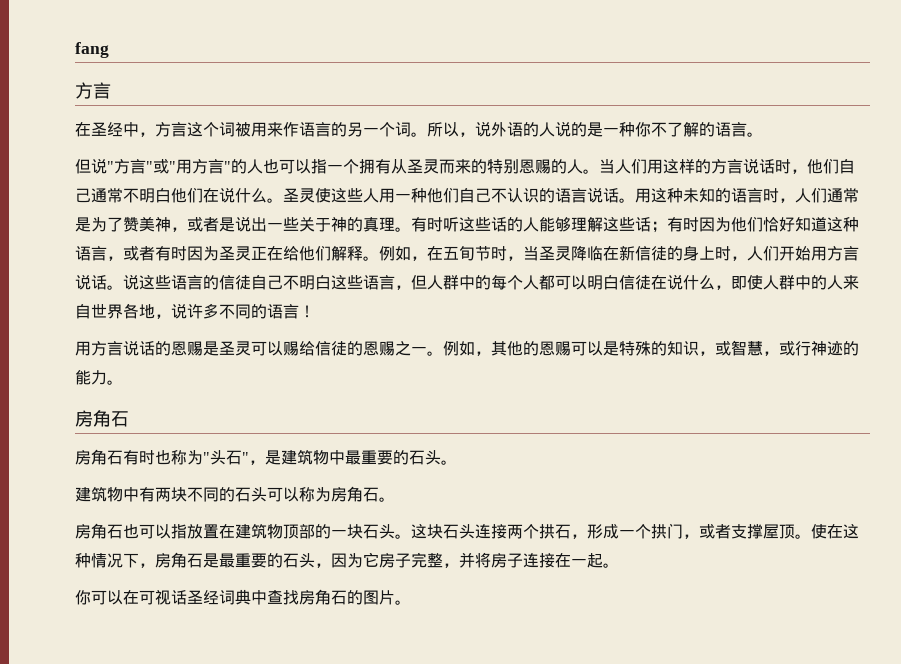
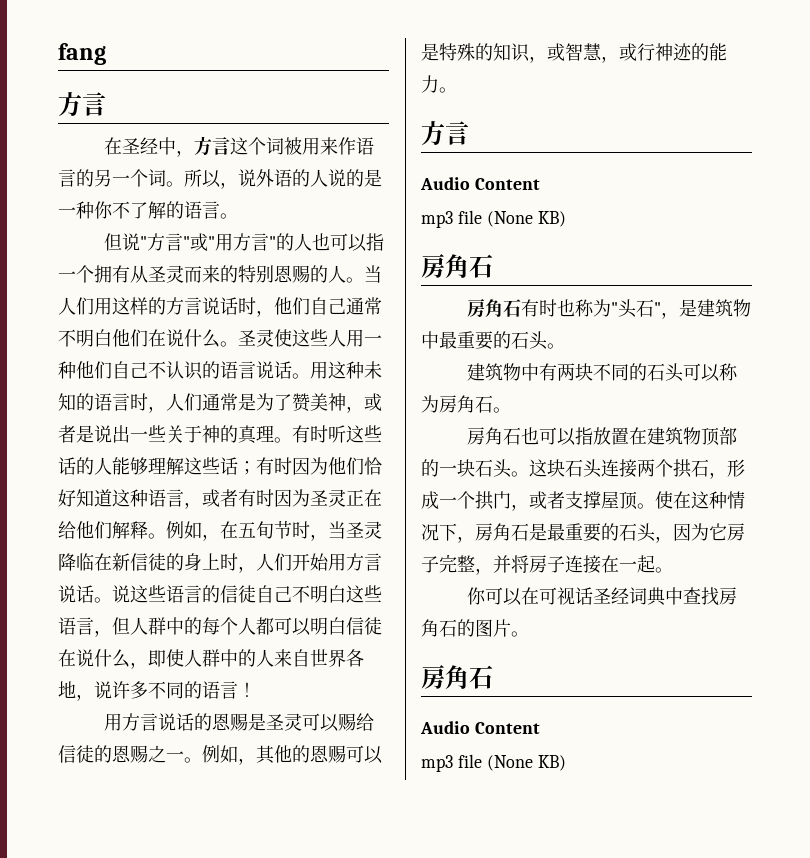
  例如，其他的恩赐可以是特殊的知识，或智慧，或行神迹的能力。
+ 方言
+ Audio Content
+ mp3 file (None KB)
  你可以在可视话圣经词典中查找房角石的图片。
+ 房角石
+ Audio Content
+ mp3 file (None KB)

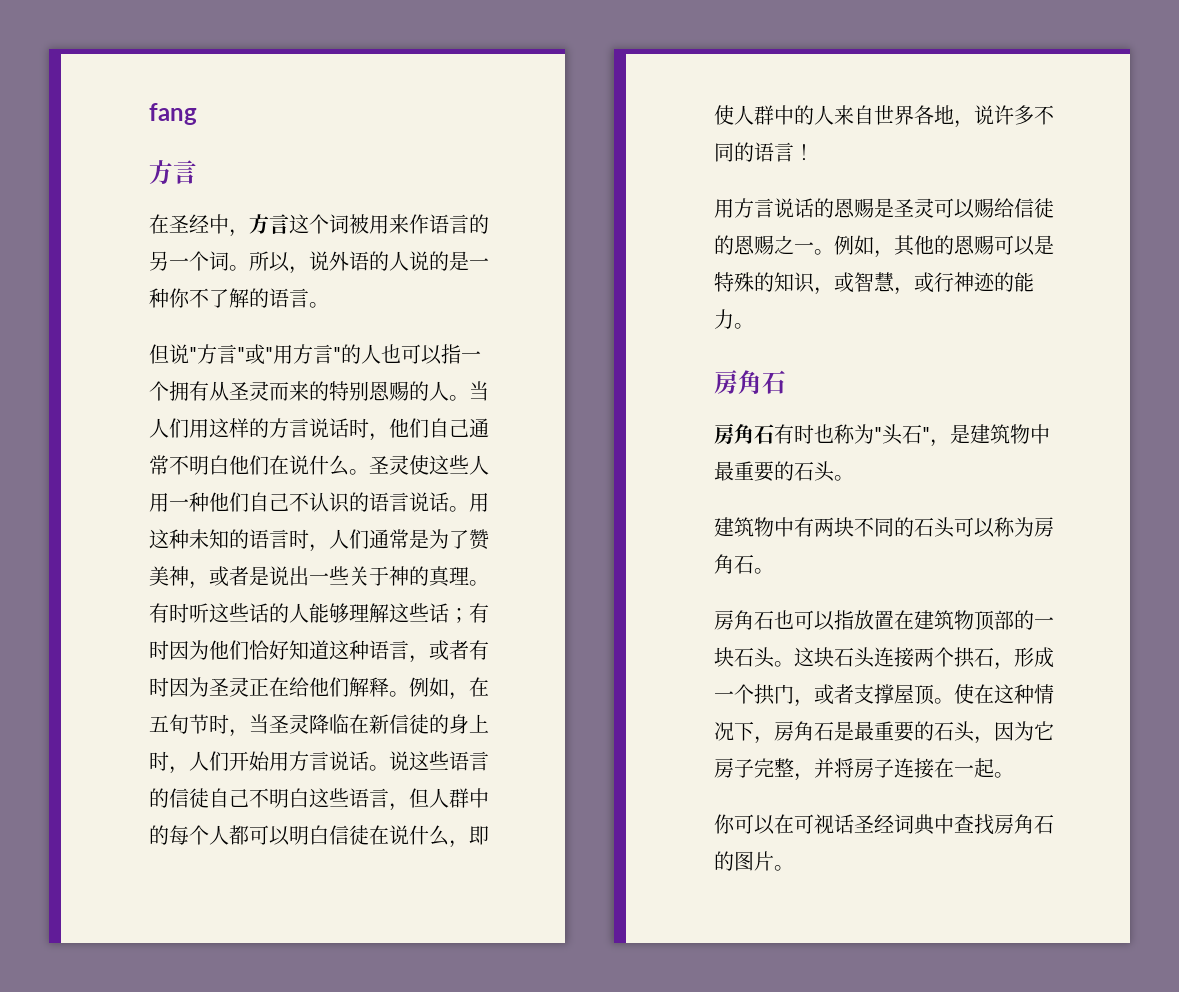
  例如，其他的恩赐可以是特殊的知识，或智慧，或行神迹的能力。
- 方言
- Audio Content
- mp3 file (None KB)
  你可以在可视话圣经词典中查找房角石的图片。
- 房角石
- Audio Content
- mp3 file (None KB)

